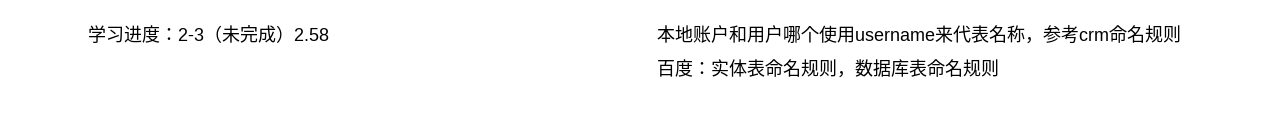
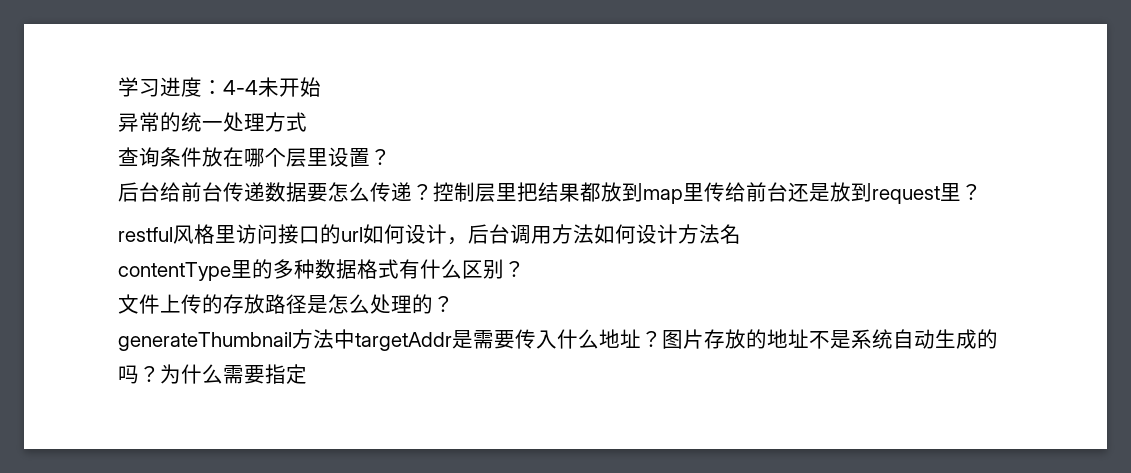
- 学习进度：2-3（未完成）2.58
- 本地账户和用户哪个使用username来代表名称，参考crm命名规则
- 百度：实体表命名规则，数据库表命名规则
+ 学习进度：4-4未开始
+ 异常的统一处理方式
+ 查询条件放在哪个层里设置？
+ 后台给前台传递数据要怎么传递？控制层里把结果都放到map里传给前台还是放到request里？
+ restful风格里访问接口的url如何设计，后台调用方法如何设计方法名
+ contentType里的多种数据格式有什么区别？
+ 文件上传的存放路径是怎么处理的？
+ generateThumbnail方法中targetAddr是需要传入什么地址？图片存放的地址不是系统自动生成的吗？为什么需要指定

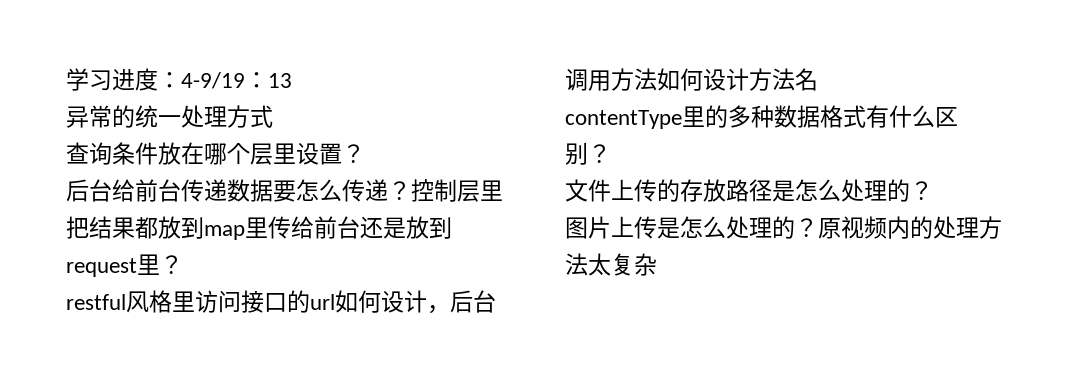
- 学习进度：4-4未开始
+ 学习进度：4-9/19：13
- generateThumbnail方法中targetAddr是需要传入什么地址？图片存放的地址不是系统自动生成的吗？为什么需要指定
+ 图片上传是怎么处理的？原视频内的处理方法太复杂

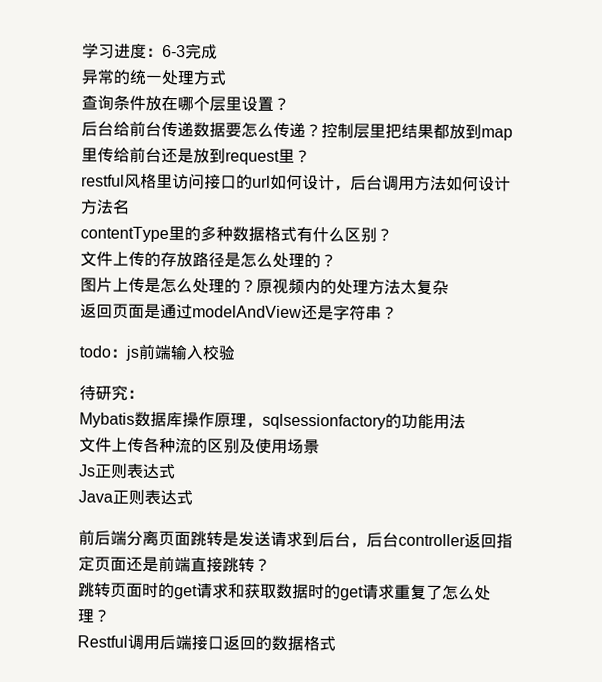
- 学习进度：4-9/19：13
+ 学习进度：6-3完成
+ 返回页面是通过modelAndView还是字符串？
+ todo：js前端输入校验
+ 待研究：
+ Mybatis数据库操作原理，sqlsessionfactory的功能用法
+ 文件上传各种流的区别及使用场景
+ Js正则表达式
+ Java正则表达式
+ 前后端分离页面跳转是发送请求到后台，后台controller返回指定页面还是前端直接跳转？
+ 跳转页面时的get请求和获取数据时的get请求重复了怎么处理？
+ Restful调用后端接口返回的数据格式

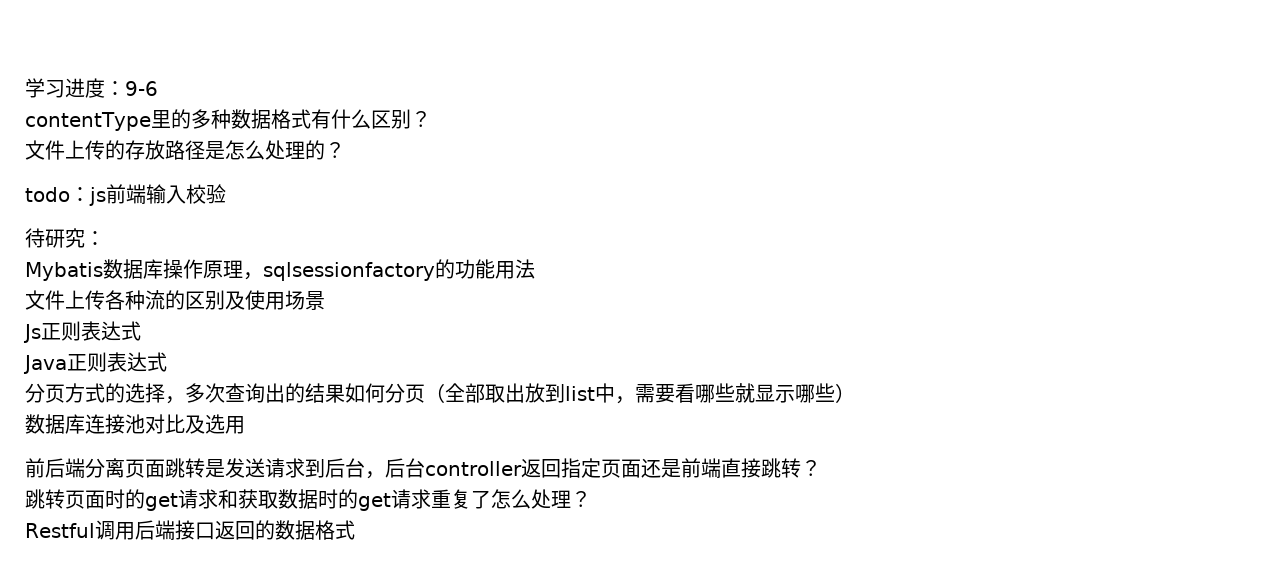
- 学习进度：6-3完成
- 异常的统一处理方式
- 查询条件放在哪个层里设置？
- 后台给前台传递数据要怎么传递？控制层里把结果都放到map里传给前台还是放到request里？
- restful风格里访问接口的url如何设计，后台调用方法如何设计方法名
+ 学习进度：9-6
- 图片上传是怎么处理的？原视频内的处理方法太复杂
- 返回页面是通过modelAndView还是字符串？
+ 分页方式的选择，多次查询出的结果如何分页（全部取出放到list中，需要看哪些就显示哪些）
+ 数据库连接池对比及选用

